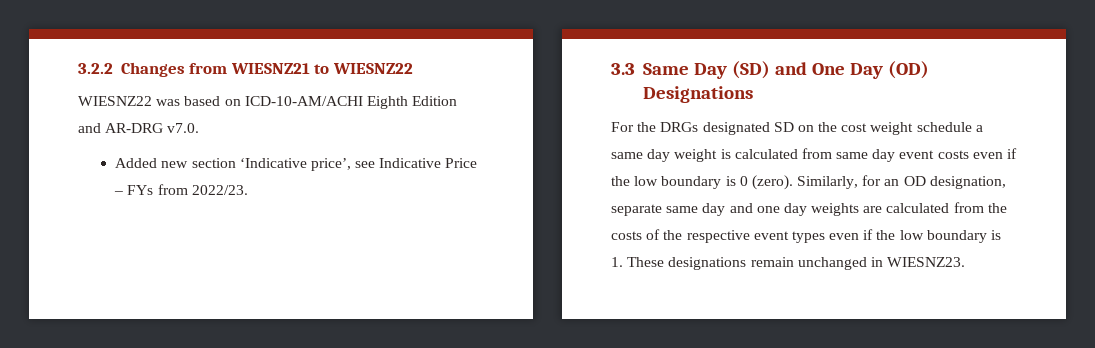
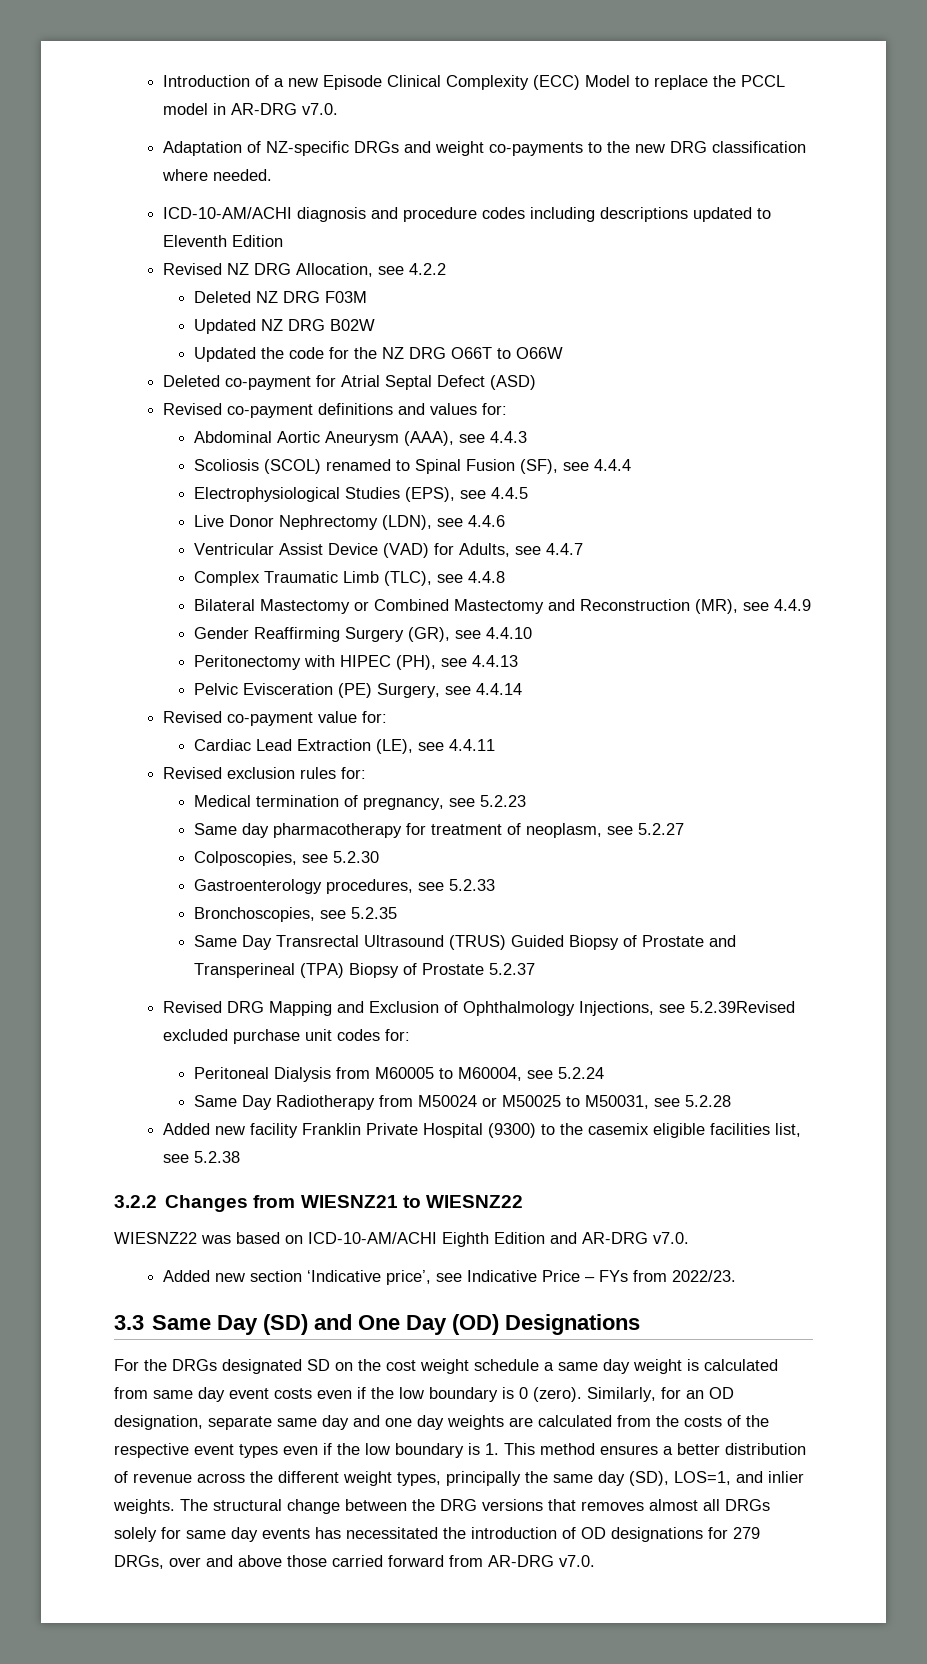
+ Introduction of a new Episode Clinical Complexity (ECC) Model to replace the PCCL model in AR-DRG v7.0.
+ Adaptation of NZ-specific DRGs and weight co-payments to the new DRG classification where needed.
+ ICD-10-AM/ACHI diagnosis and procedure codes including descriptions updated to Eleventh Edition
+ Revised NZ DRG Allocation, see 4.2.2
+ Deleted NZ DRG F03M
+ Updated NZ DRG B02W
+ Updated the code for the NZ DRG O66T to O66W
+ Deleted co-payment for Atrial Septal Defect (ASD)
+ Revised co-payment definitions and values for:
+ Abdominal Aortic Aneurysm (AAA), see 4.4.3
+ Scoliosis (SCOL) renamed to Spinal Fusion (SF), see 4.4.4
+ Electrophysiological Studies (EPS), see 4.4.5
+ Live Donor Nephrectomy (LDN), see 4.4.6
+ Ventricular Assist Device (VAD) for Adults, see 4.4.7
+ Complex Traumatic Limb (TLC), see 4.4.8
+ Bilateral Mastectomy or Combined Mastectomy and Reconstruction (MR), see 4.4.9
+ Gender Reaffirming Surgery (GR), see 4.4.10
+ Peritonectomy with HIPEC (PH), see 4.4.13
+ Pelvic Evisceration (PE) Surgery, see 4.4.14
+ Revised co-payment value for:
+ Cardiac Lead Extraction (LE), see 4.4.11
+ Revised exclusion rules for:
+ Medical termination of pregnancy, see 5.2.23
+ Same day pharmacotherapy for treatment of neoplasm, see 5.2.27
+ Colposcopies, see 5.2.30
+ Gastroenterology procedures, see 5.2.33
+ Bronchoscopies, see 5.2.35
+ Same Day Transrectal Ultrasound (TRUS) Guided Biopsy of Prostate and Transperineal (TPA) Biopsy of Prostate 5.2.37
+ Revised DRG Mapping and Exclusion of Ophthalmology Injections, see 5.2.39Revised excluded purchase unit codes for:
+ Peritoneal Dialysis from M60005 to M60004, see 5.2.24
+ Same Day Radiotherapy from M50024 or M50025 to M50031, see 5.2.28
+ Added new facility Franklin Private Hospital (9300) to the casemix eligible facilities list, see 5.2.38
- Similarly, for an OD designation, separate same day and one day weights are calculated from the costs of the respective event types even if the low boundary is 1. These designations remain unchanged in WIESNZ23.
+ Similarly, for an OD designation, separate same day and one day weights are calculated from the costs of the respective event types even if the low boundary is 1. This method ensures a better distribution of revenue across the different weight types, principally the same day (SD), LOS=1, and inlier weights. The structural change between the DRG versions that removes almost all DRGs solely for same day events has necessitated the introduction of OD designations for 279 DRGs, over and above those carried forward from AR-DRG v7.0.

